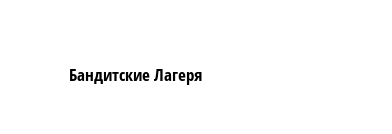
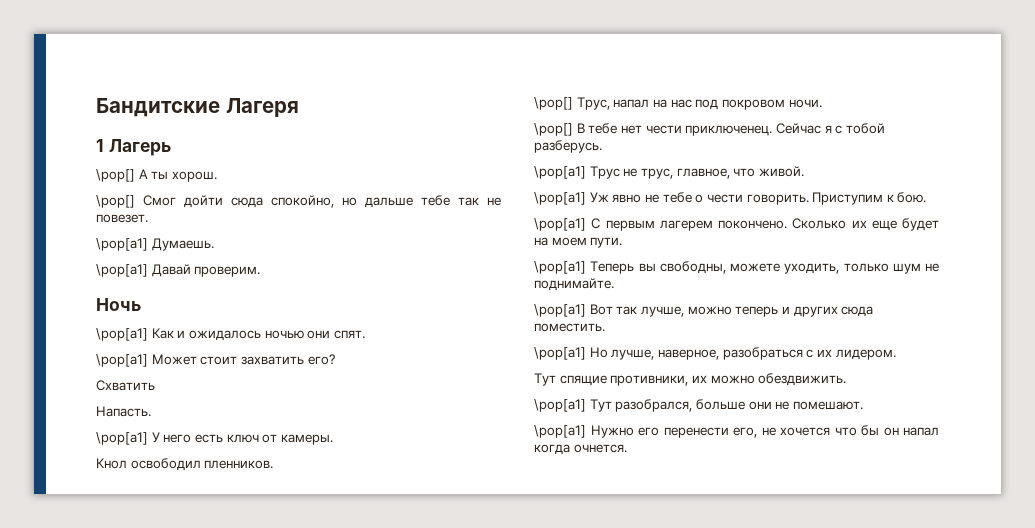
+ 1 Лагерь
+ \pop[] А ты хорош.
+ \pop[] Смог дойти сюда спокойно, но дальше тебе так не повезет.
+ \pop[a1] Думаешь.
+ \pop[a1] Давай проверим.
+ Ночь
+ \pop[a1] Как и ожидалось ночью они спят.
+ \pop[a1] Может стоит захватить его?
+ Схватить
+ Напасть.
+ \pop[a1] У него есть ключ от камеры.
+ Кнол освободил пленников.
+ \pop[] Трус, напал на нас под покровом ночи.
+ \pop[] В тебе нет чести приключенец. Сейчас я с тобой разберусь.
+ \pop[a1] Трус не трус, главное, что живой.
+ \pop[a1] Уж явно не тебе о чести говорить. Приступим к бою.
+ \pop[a1] С первым лагерем покончено. Сколько их еще будет на моем пути.
+ \pop[a1] Теперь вы свободны, можете уходить, только шум не поднимайте.
+ \pop[a1] Вот так лучше, можно теперь и других сюда поместить.
+ \pop[a1] Но лучше, наверное, разобраться с их лидером.
+ Тут спящие противники, их можно обездвижить.
+ \pop[a1] Тут разобрался, больше они не помешают.
+ \pop[a1] Нужно его перенести его, не хочется что бы он напал когда очнется.

